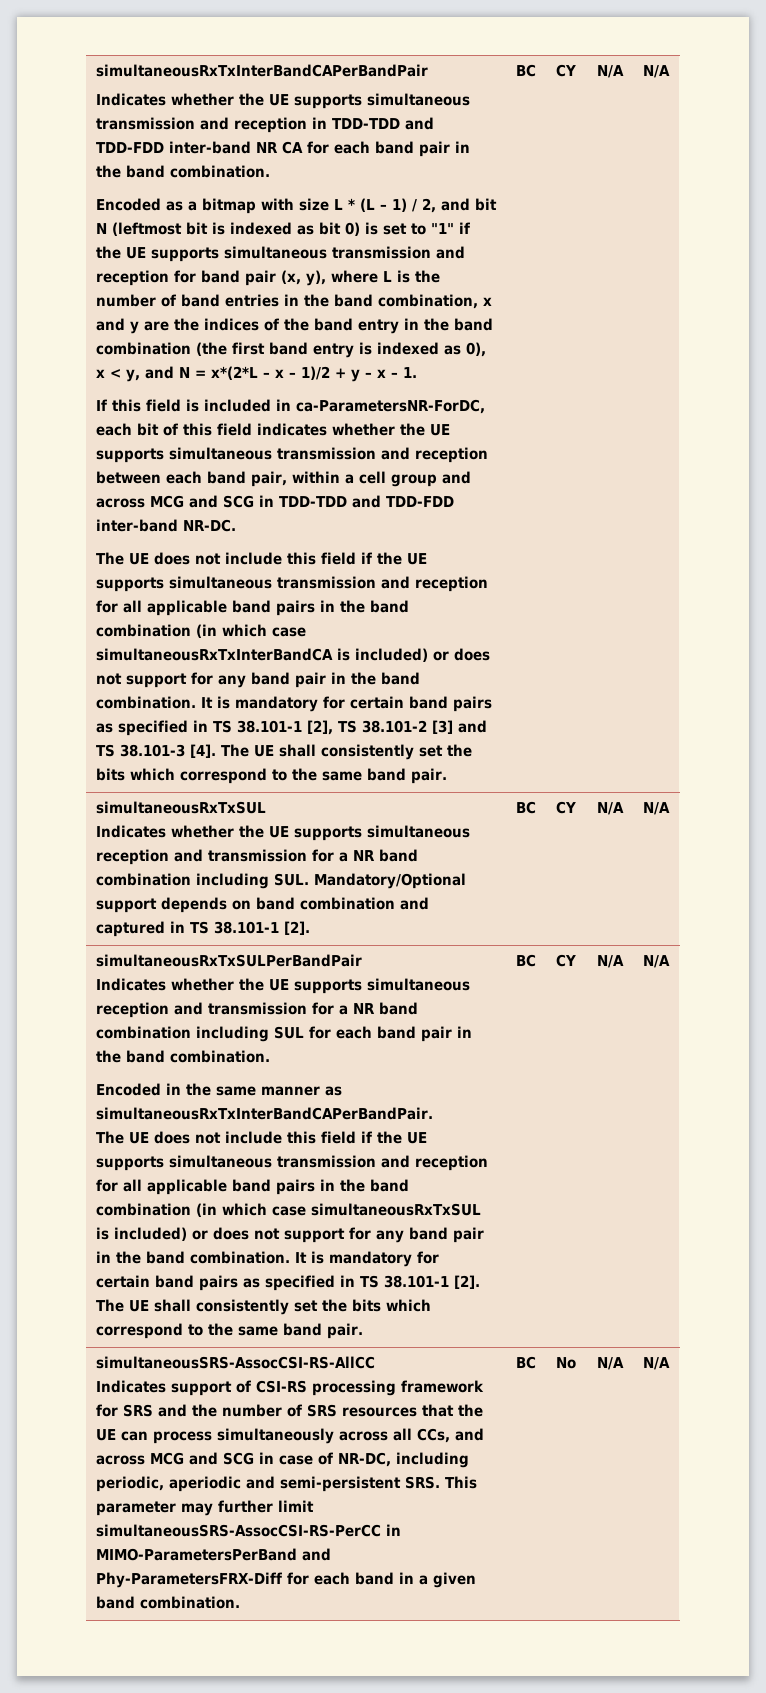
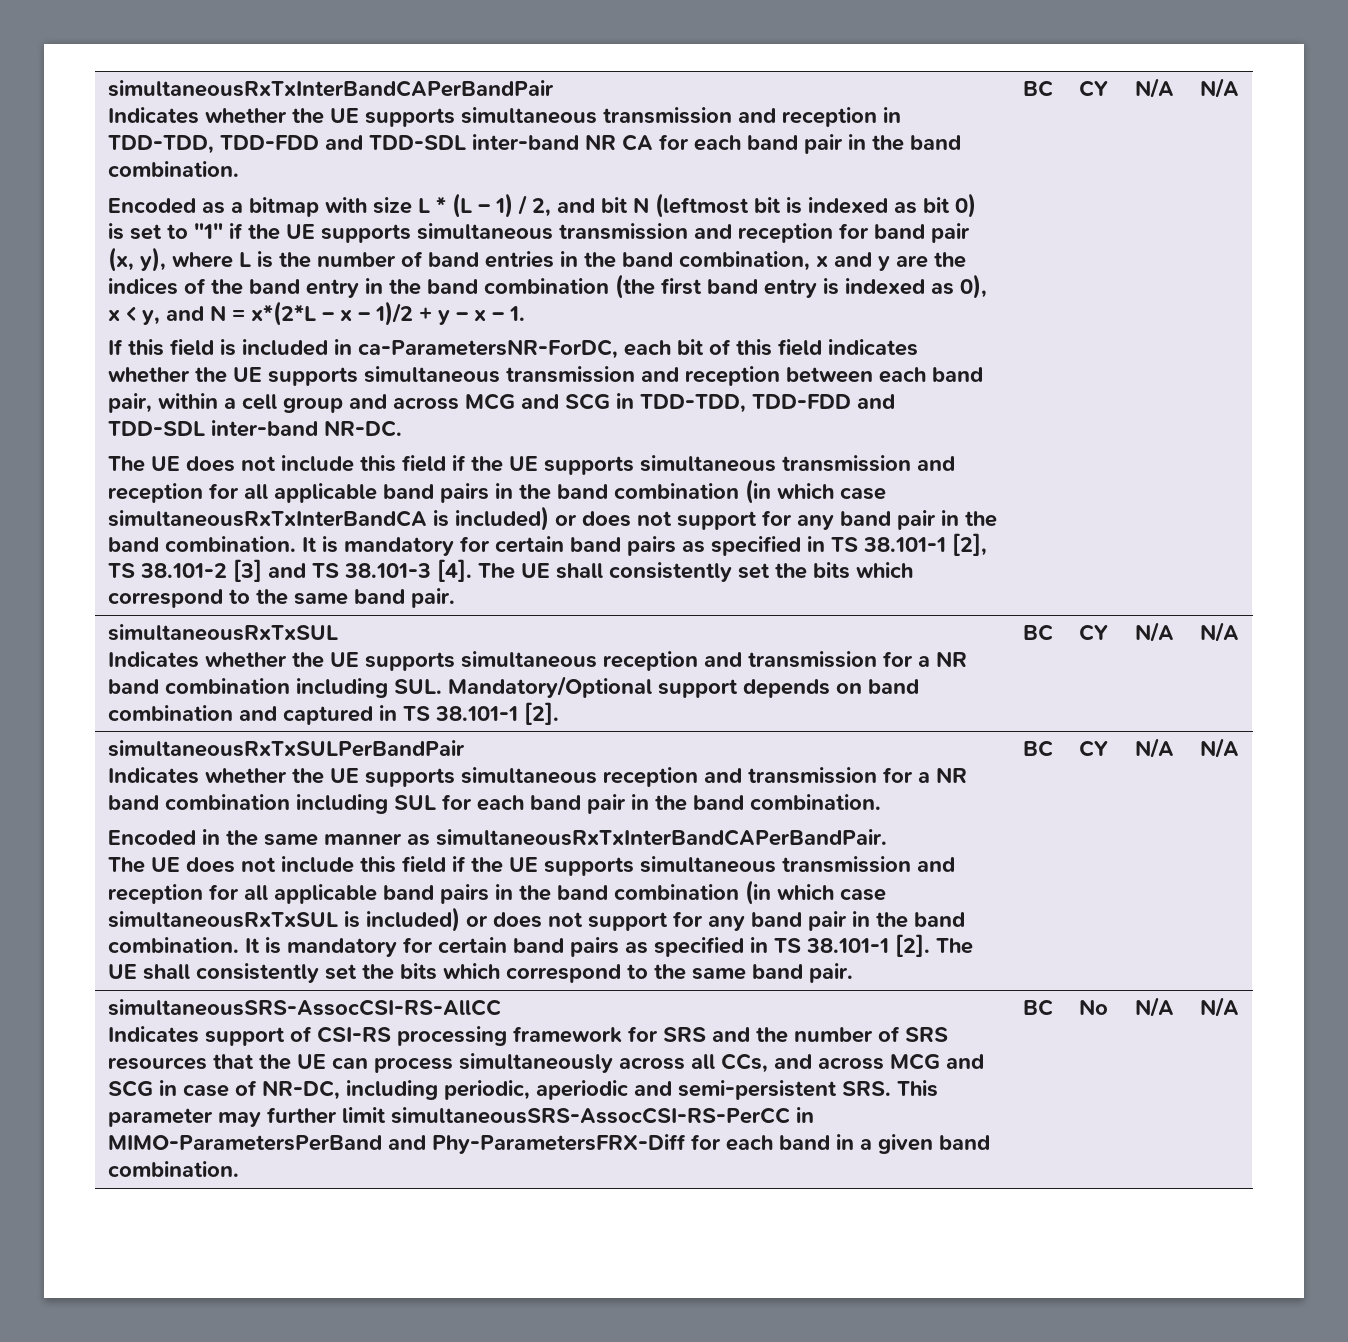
- Indicates whether the UE supports simultaneous transmission and reception in TDD-TDD and TDD-FDD inter-band NR CA for each band pair in the band combination.
+ Indicates whether the UE supports simultaneous transmission and reception in TDD-TDD, TDD-FDD and TDD-SDL inter-band NR CA for each band pair in the band combination.
- If this field is included in ca-ParametersNR-ForDC, each bit of this field indicates whether the UE supports simultaneous transmission and reception between each band pair, within a cell group and across MCG and SCG in TDD-TDD and TDD-FDD inter-band NR-DC.
+ If this field is included in ca-ParametersNR-ForDC, each bit of this field indicates whether the UE supports simultaneous transmission and reception between each band pair, within a cell group and across MCG and SCG in TDD-TDD, TDD-FDD and TDD-SDL inter-band NR-DC.

